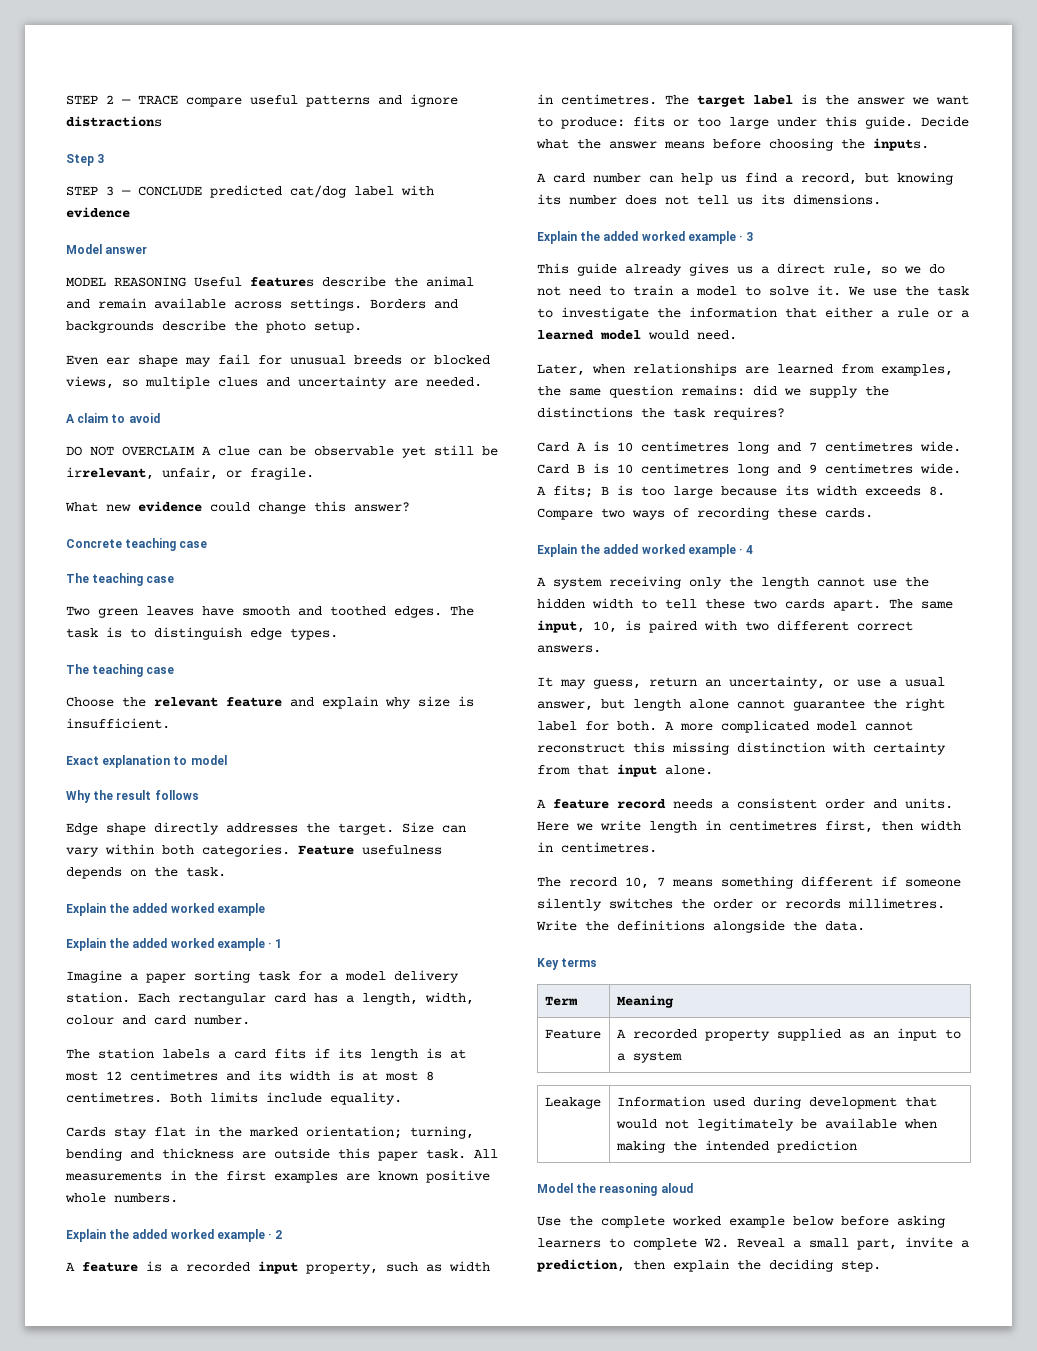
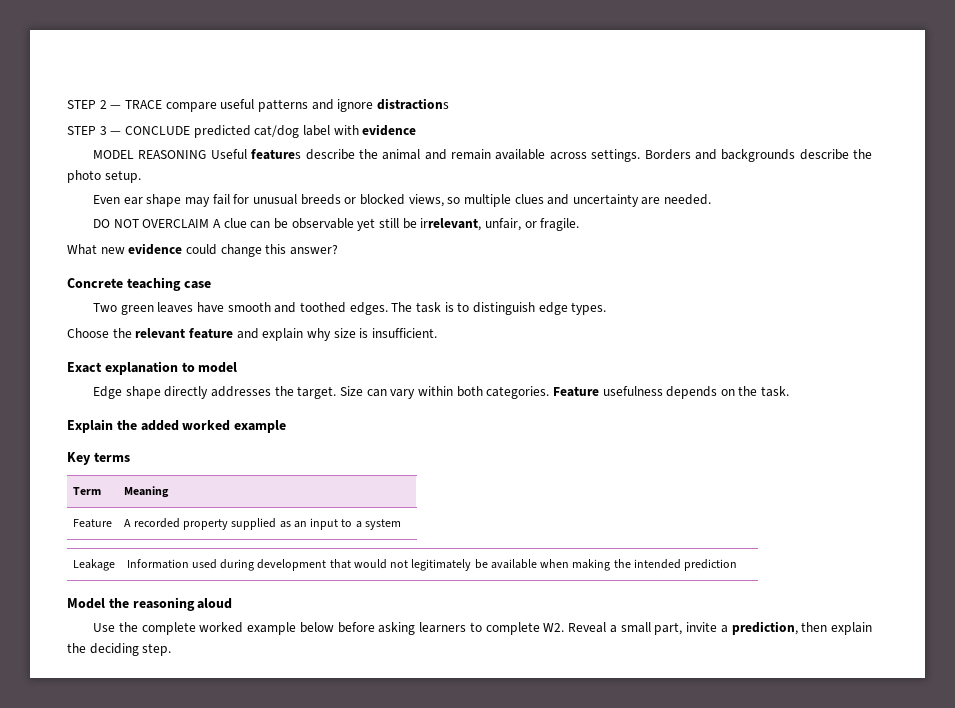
- Step 3
- Model answer
- A claim to avoid
  Concrete teaching case
- The teaching case
  The task is to distinguish edge types.
- The teaching case
- Why the result follows
- Explain the added worked example · 1
- Imagine a paper sorting task for a model delivery station. Each rectangular card has a length, width, colour and card number.
- The station labels a card fits if its length is at most 12 centimetres and its width is at most 8 centimetres. Both limits include equality.
- Cards stay flat in the marked orientation; turning, bending and thickness are outside this paper task. All measurements in the first examples are known positive whole numbers.
- Explain the added worked example · 2
- A feature is a recorded input property, such as width in centimetres. The target label is the answer we want to produce: fits or too large under this guide. Decide what the answer means before choosing the inputs.
- A card number can help us find a record, but knowing its number does not tell us its dimensions.
- Explain the added worked example · 3
- This guide already gives us a direct rule, so we do not need to train a model to solve it. We use the task to investigate the information that either a rule or a learned model would need.
- Later, when relationships are learned from examples, the same question remains: did we supply the distinctions the task requires?
- Card A is 10 centimetres long and 7 centimetres wide. Card B is 10 centimetres long and 9 centimetres wide. A fits; B is too large because its width exceeds 8. Compare two ways of recording these cards.
- Explain the added worked example · 4
- A system receiving only the length cannot use the hidden width to tell these two cards apart. The same input, 10, is paired with two different correct answers.
- It may guess, return an uncertainty, or use a usual answer, but length alone cannot guarantee the right label for both. A more complicated model cannot reconstruct this missing distinction with certainty from that input alone.
- A feature record needs a consistent order and units. Here we write length in centimetres first, then width in centimetres.
- The record 10, 7 means something different if someone silently switches the order or records millimetres. Write the definitions alongside the data.

